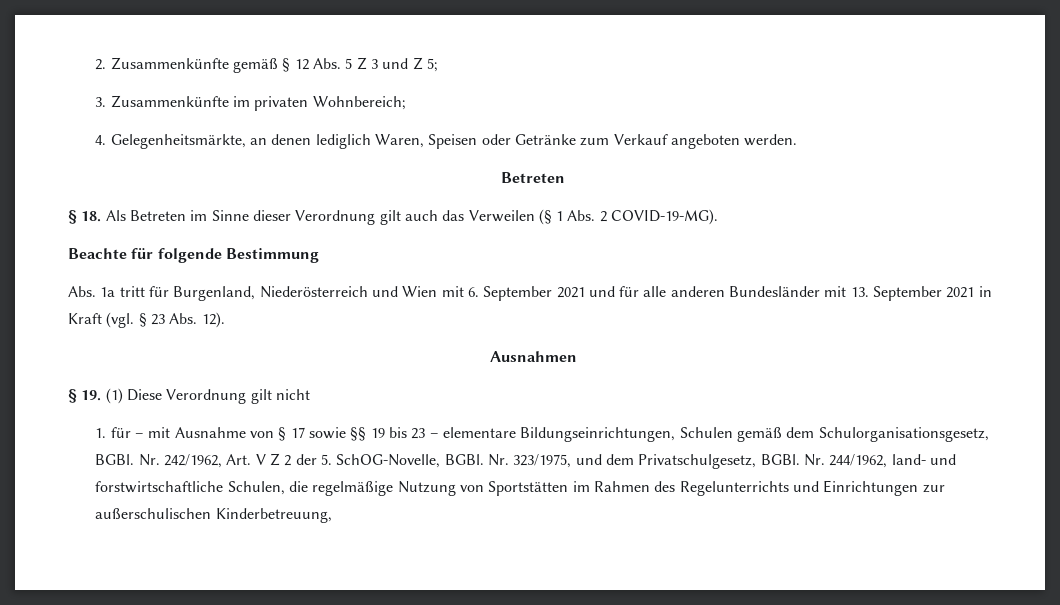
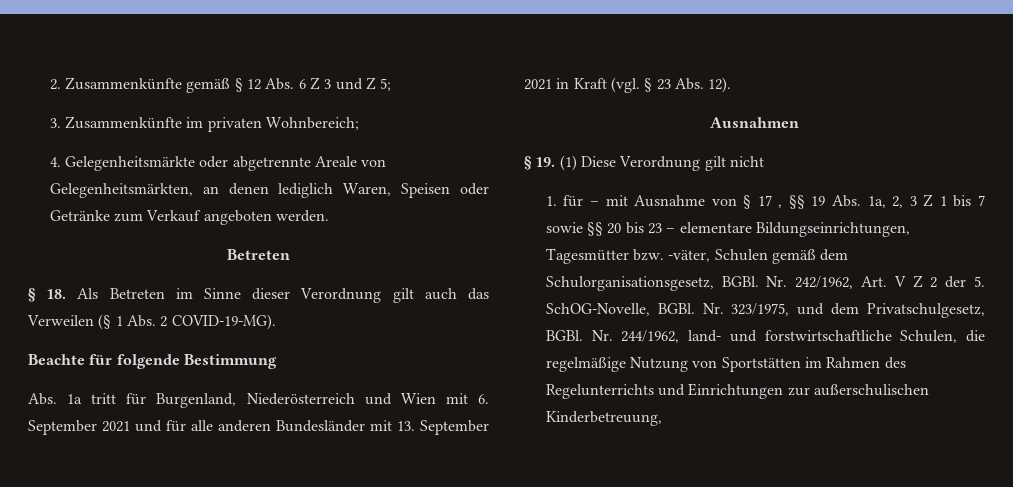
- 2. Zusammenkünfte gemäß § 12 Abs. 5 Z 3 und Z 5;
+ 2. Zusammenkünfte gemäß § 12 Abs. 6 Z 3 und Z 5;
- 4. Gelegenheitsmärkte, an denen lediglich Waren, Speisen oder Getränke zum Verkauf angeboten werden.
+ 4. Gelegenheitsmärkte oder abgetrennte Areale von Gelegenheitsmärkten, an denen lediglich Waren, Speisen oder Getränke zum Verkauf angeboten werden.
- 1. für – mit Ausnahme von § 17 sowie §§ 19 bis 23 – elementare Bildungseinrichtungen, Schulen gemäß dem Schulorganisationsgesetz, BGBl.
+ 1. für – mit Ausnahme von § 17 , §§ 19 Abs. 1a, 2, 3 Z 1 bis 7 sowie §§ 20 bis 23 – elementare Bildungseinrichtungen, Tagesmütter bzw. -väter, Schulen gemäß dem Schulorganisationsgesetz, BGBl.

